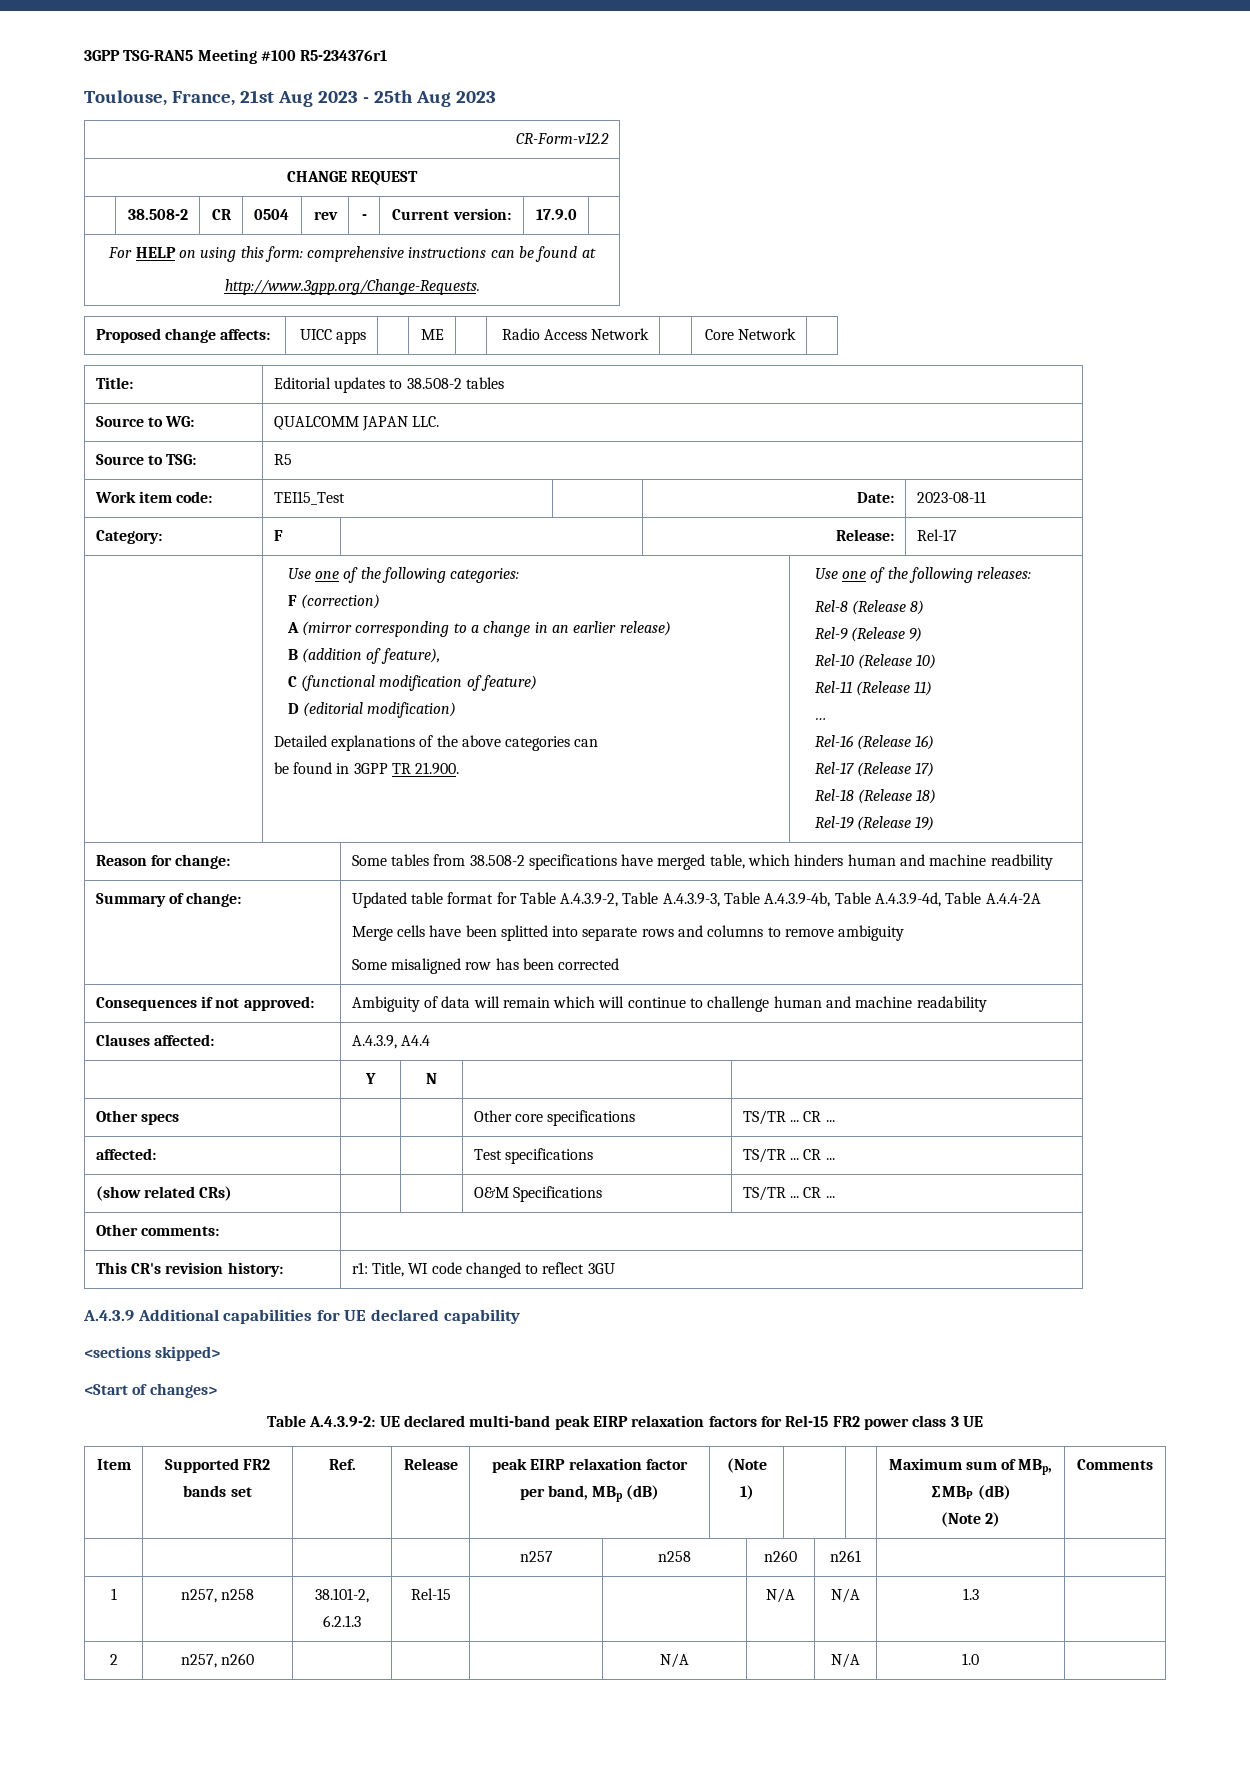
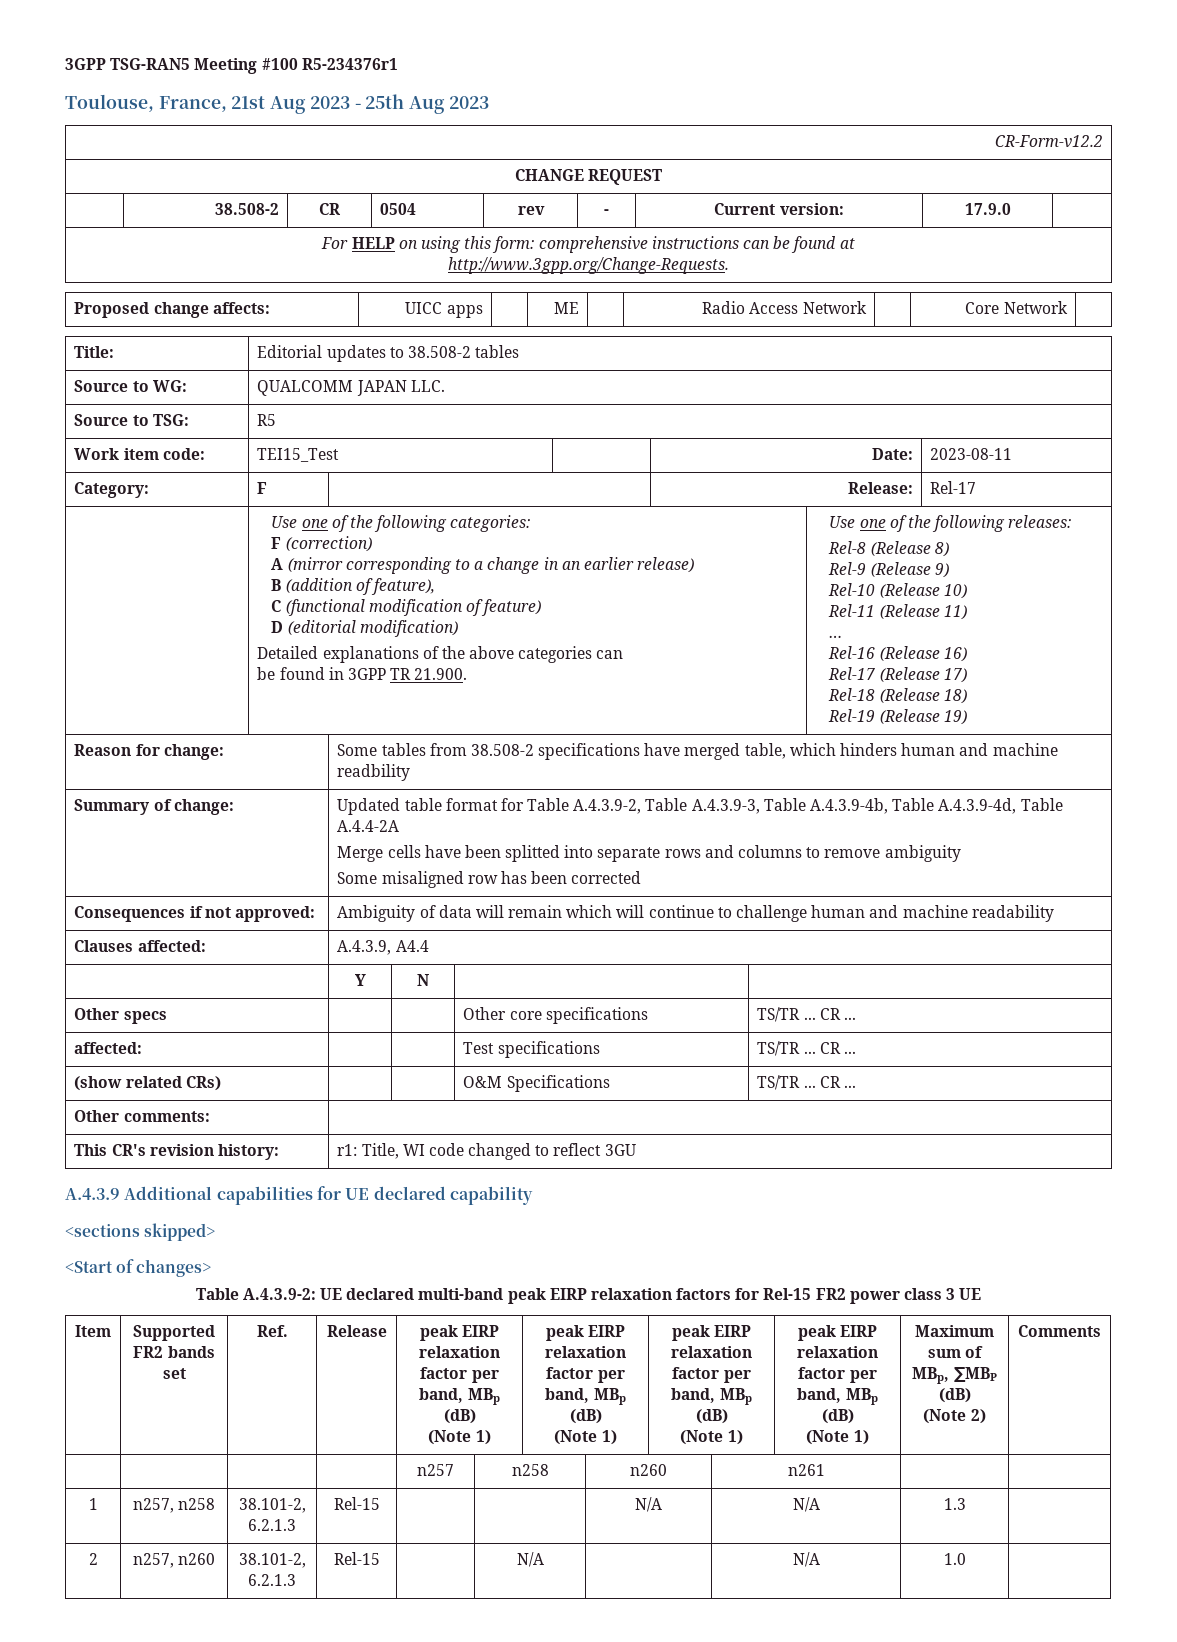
- Release | peak EIRP relaxation factor per band, MBp (dB) | (Note 1)
+ Release | peak EIRP relaxation factor per band, MBp (dB)
+ (Note 1) | peak EIRP relaxation factor per band, MBp (dB)
+ (Note 1) | peak EIRP relaxation factor per band, MBp (dB)
+ (Note 1) | peak EIRP relaxation factor per band, MBp (dB)
+ (Note 1)
- 2 | n257, n260 | | | | N/A | | N/A | 1.0 |
+ 2 | n257, n260 | 38.101-2, 6.2.1.3 | Rel-15 | | N/A | | N/A | 1.0 |

